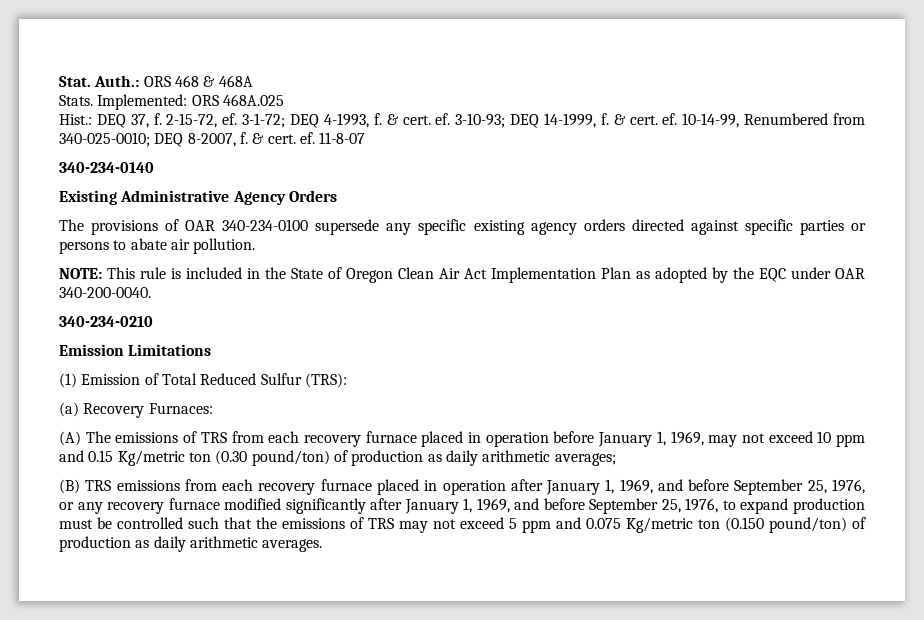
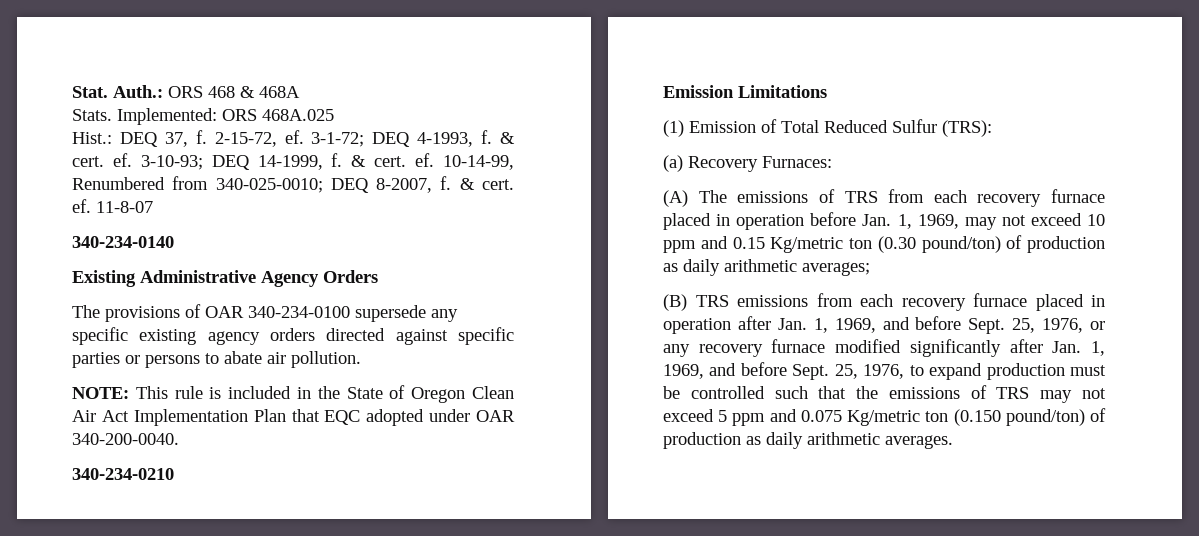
- NOTE: This rule is included in the State of Oregon Clean Air Act Implementation Plan as adopted by the EQC under OAR 340-200-0040.
+ NOTE: This rule is included in the State of Oregon Clean Air Act Implementation Plan that EQC adopted under OAR 340-200-0040.
- (A) The emissions of TRS from each recovery furnace placed in operation before January 1, 1969, may not exceed 10 ppm and 0.15 Kg/metric ton (0.30 pound/ton) of production as daily arithmetic averages;
+ (A) The emissions of TRS from each recovery furnace placed in operation before Jan. 1, 1969, may not exceed 10 ppm and 0.15 Kg/metric ton (0.30 pound/ton) of production as daily arithmetic averages;
- (B) TRS emissions from each recovery furnace placed in operation after January 1, 1969, and before September 25, 1976, or any recovery furnace modified significantly after January 1, 1969, and before September 25, 1976, to expand production must be controlled such that the emissions of TRS may not exceed 5 ppm and 0.075 Kg/metric ton (0.150 pound/ton) of production as daily arithmetic averages.
+ (B) TRS emissions from each recovery furnace placed in operation after Jan. 1, 1969, and before Sept. 25, 1976, or any recovery furnace modified significantly after Jan. 1, 1969, and before Sept. 25, 1976, to expand production must be controlled such that the emissions of TRS may not exceed 5 ppm and 0.075 Kg/metric ton (0.150 pound/ton) of production as daily arithmetic averages.

